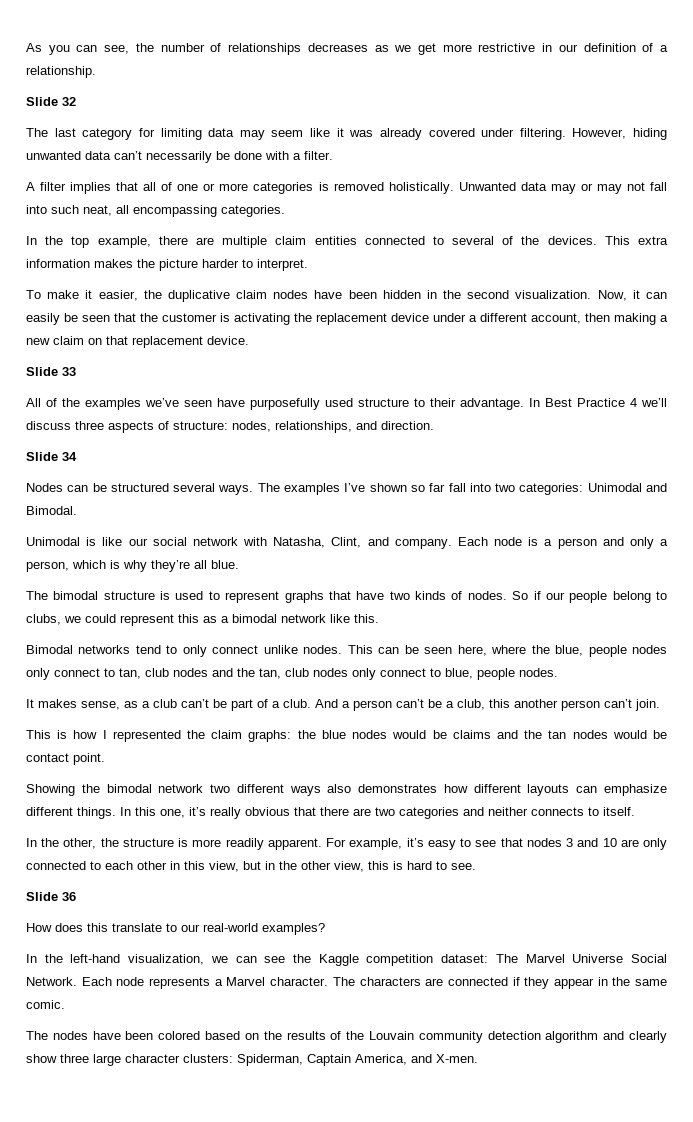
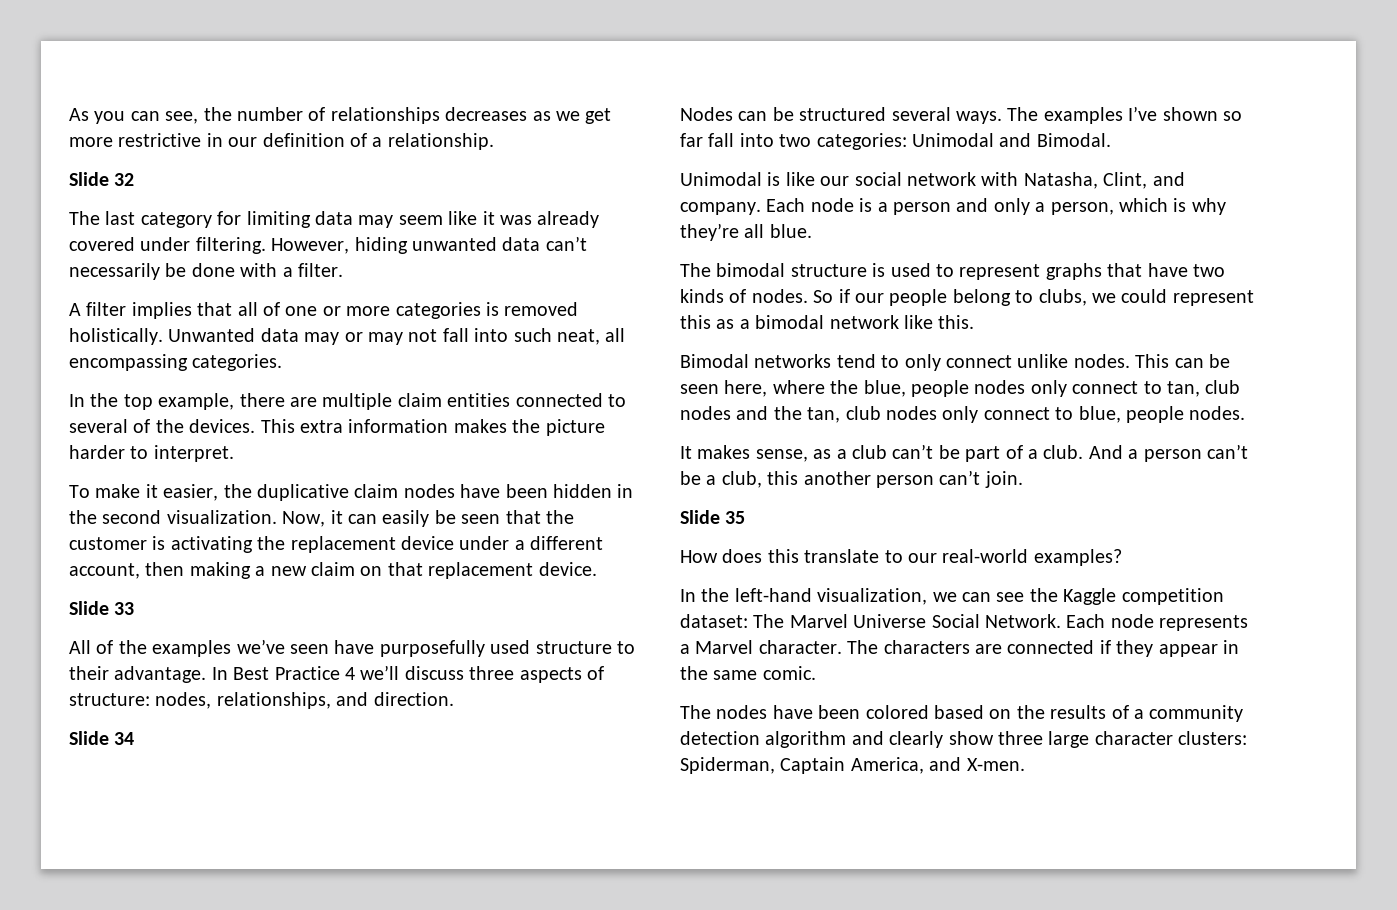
- This is how I represented the claim graphs: the blue nodes would be claims and the tan nodes would be contact point.
- Showing the bimodal network two different ways also demonstrates how different layouts can emphasize different things. In this one, it’s really obvious that there are two categories and neither connects to itself.
- In the other, the structure is more readily apparent. For example, it’s easy to see that nodes 3 and 10 are only connected to each other in this view, but in the other view, this is hard to see.
- Slide 36
+ Slide 35
- The nodes have been colored based on the results of the Louvain community detection algorithm and clearly show three large character clusters: Spiderman, Captain America, and X-men.
+ The nodes have been colored based on the results of a community detection algorithm and clearly show three large character clusters: Spiderman, Captain America, and X-men.

